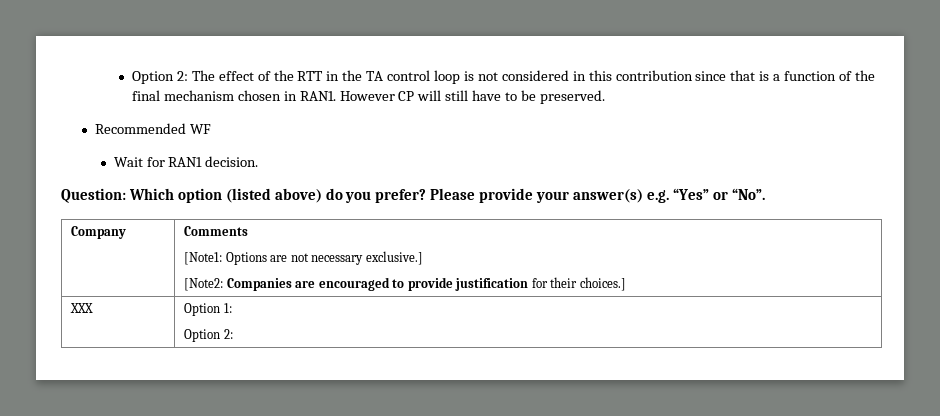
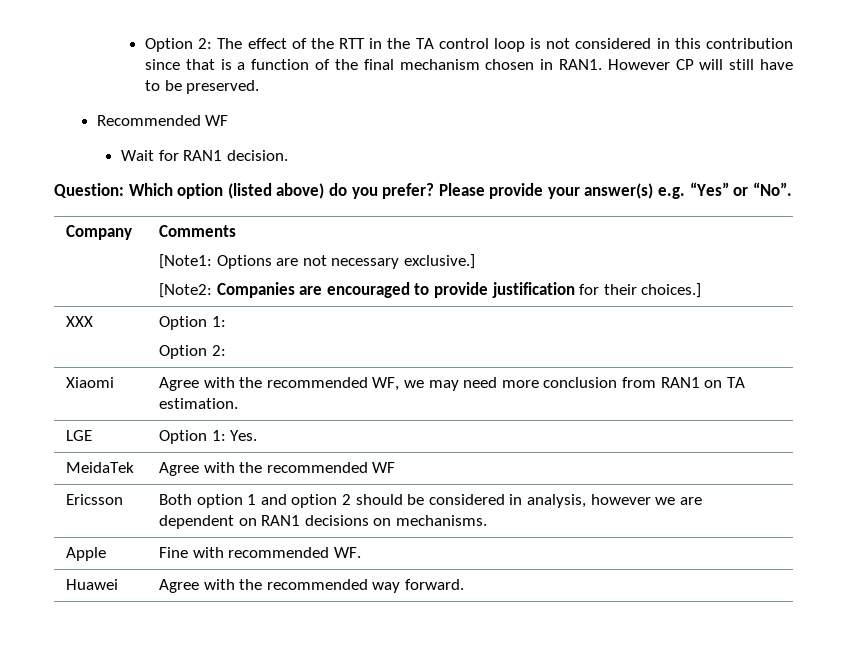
+ Xiaomi | Agree with the recommended WF, we may need more conclusion from RAN1 on TA estimation.
+ LGE | Option 1: Yes.
+ MeidaTek | Agree with the recommended WF
+ Ericsson | Both option 1 and option 2 should be considered in analysis, however we are dependent on RAN1 decisions on mechanisms.
+ Apple | Fine with recommended WF.
+ Huawei | Agree with the recommended way forward.

